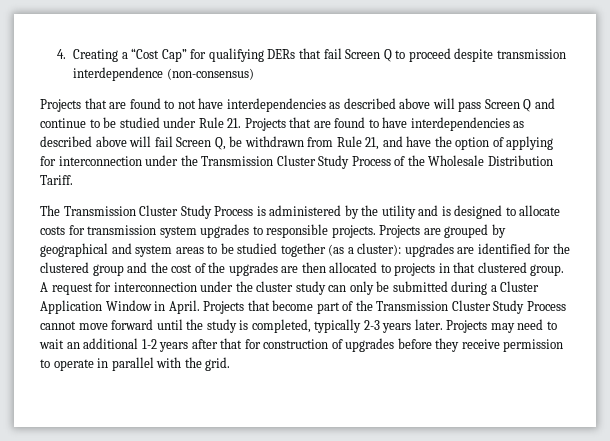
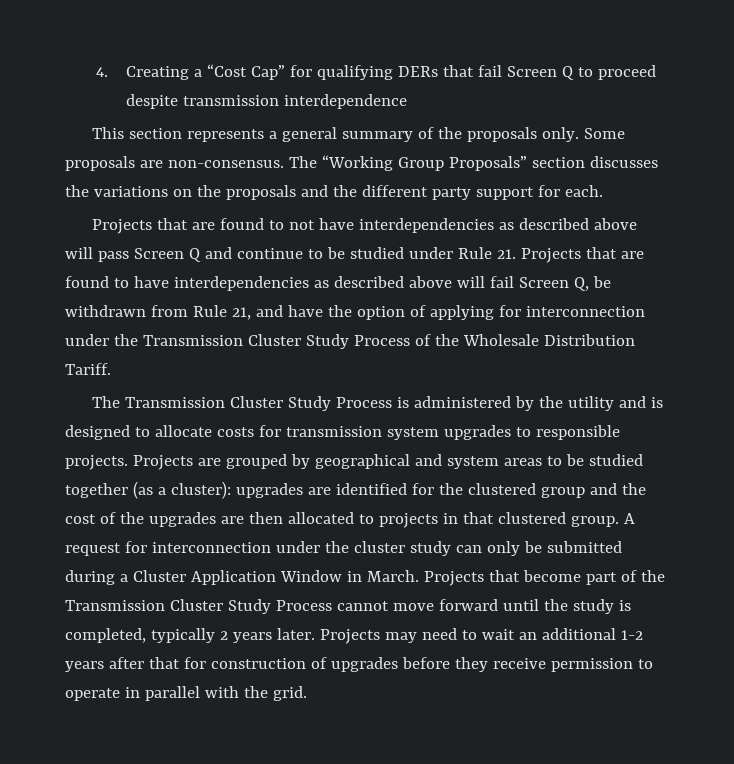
- 4. Creating a “Cost Cap” for qualifying DERs that fail Screen Q to proceed despite transmission interdependence (non-consensus)
+ 4. Creating a “Cost Cap” for qualifying DERs that fail Screen Q to proceed despite transmission interdependence
+ This section represents a general summary of the proposals only. Some proposals are non-consensus. The “Working Group Proposals” section discusses the variations on the proposals and the different party support for each.
- A request for interconnection under the cluster study can only be submitted during a Cluster Application Window in April.
+ A request for interconnection under the cluster study can only be submitted during a Cluster Application Window in March.
- Projects that become part of the Transmission Cluster Study Process cannot move forward until the study is completed, typically 2-3 years later.
+ Projects that become part of the Transmission Cluster Study Process cannot move forward until the study is completed, typically 2 years later.

